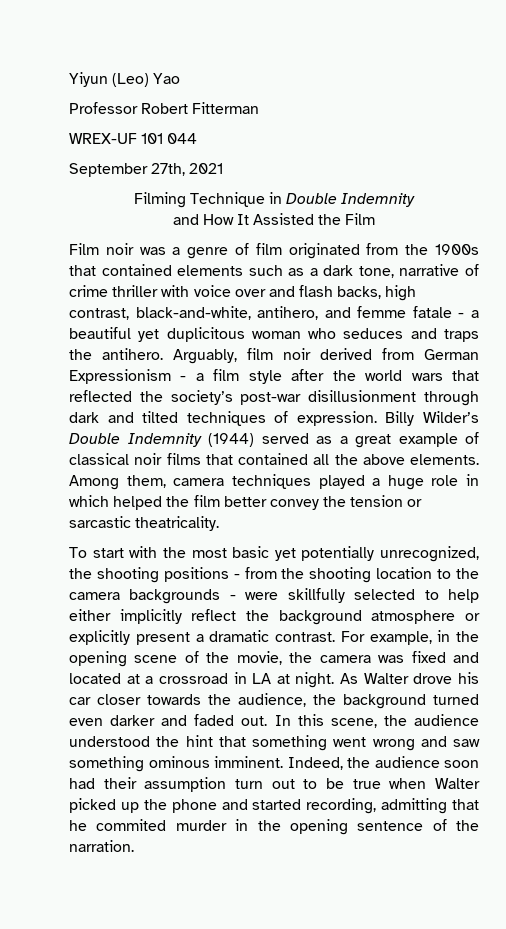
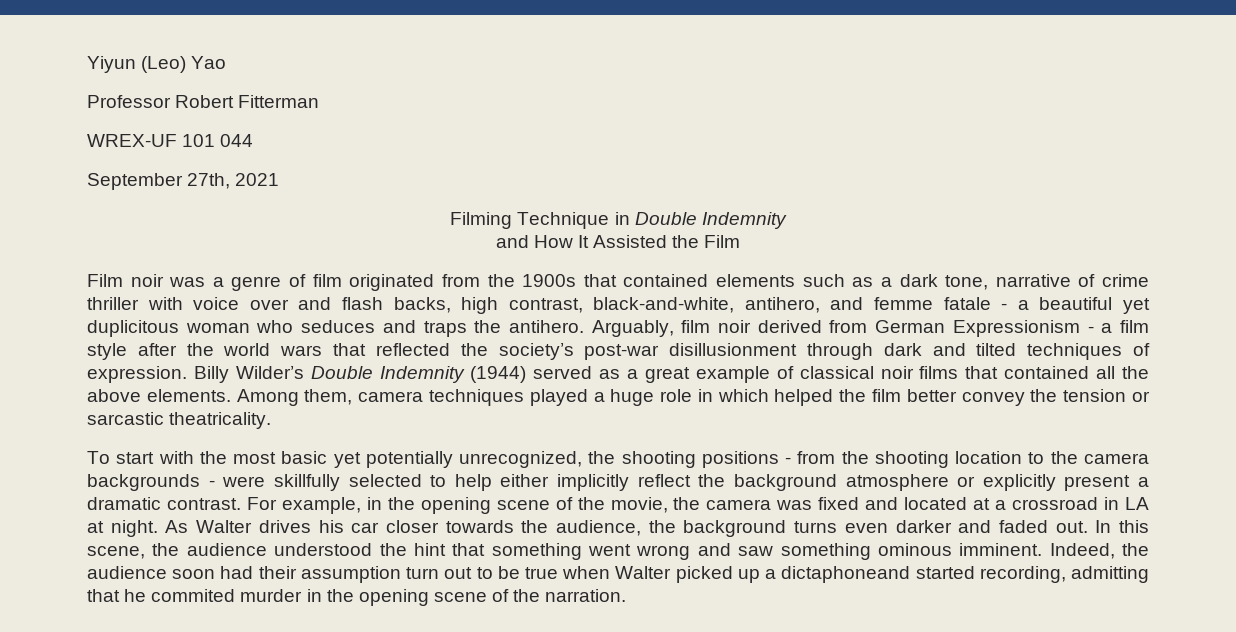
- As Walter drove his car closer towards the audience, the background turned even darker and faded out.
+ As Walter drives his car closer towards the audience, the background turns even darker and faded out.
- Indeed, the audience soon had their assumption turn out to be true when Walter picked up the phone and started recording, admitting that he commited murder in the opening sentence of the narration.
+ Indeed, the audience soon had their assumption turn out to be true when Walter picked up a dictaphoneand started recording, admitting that he commited murder in the opening scene of the narration.

